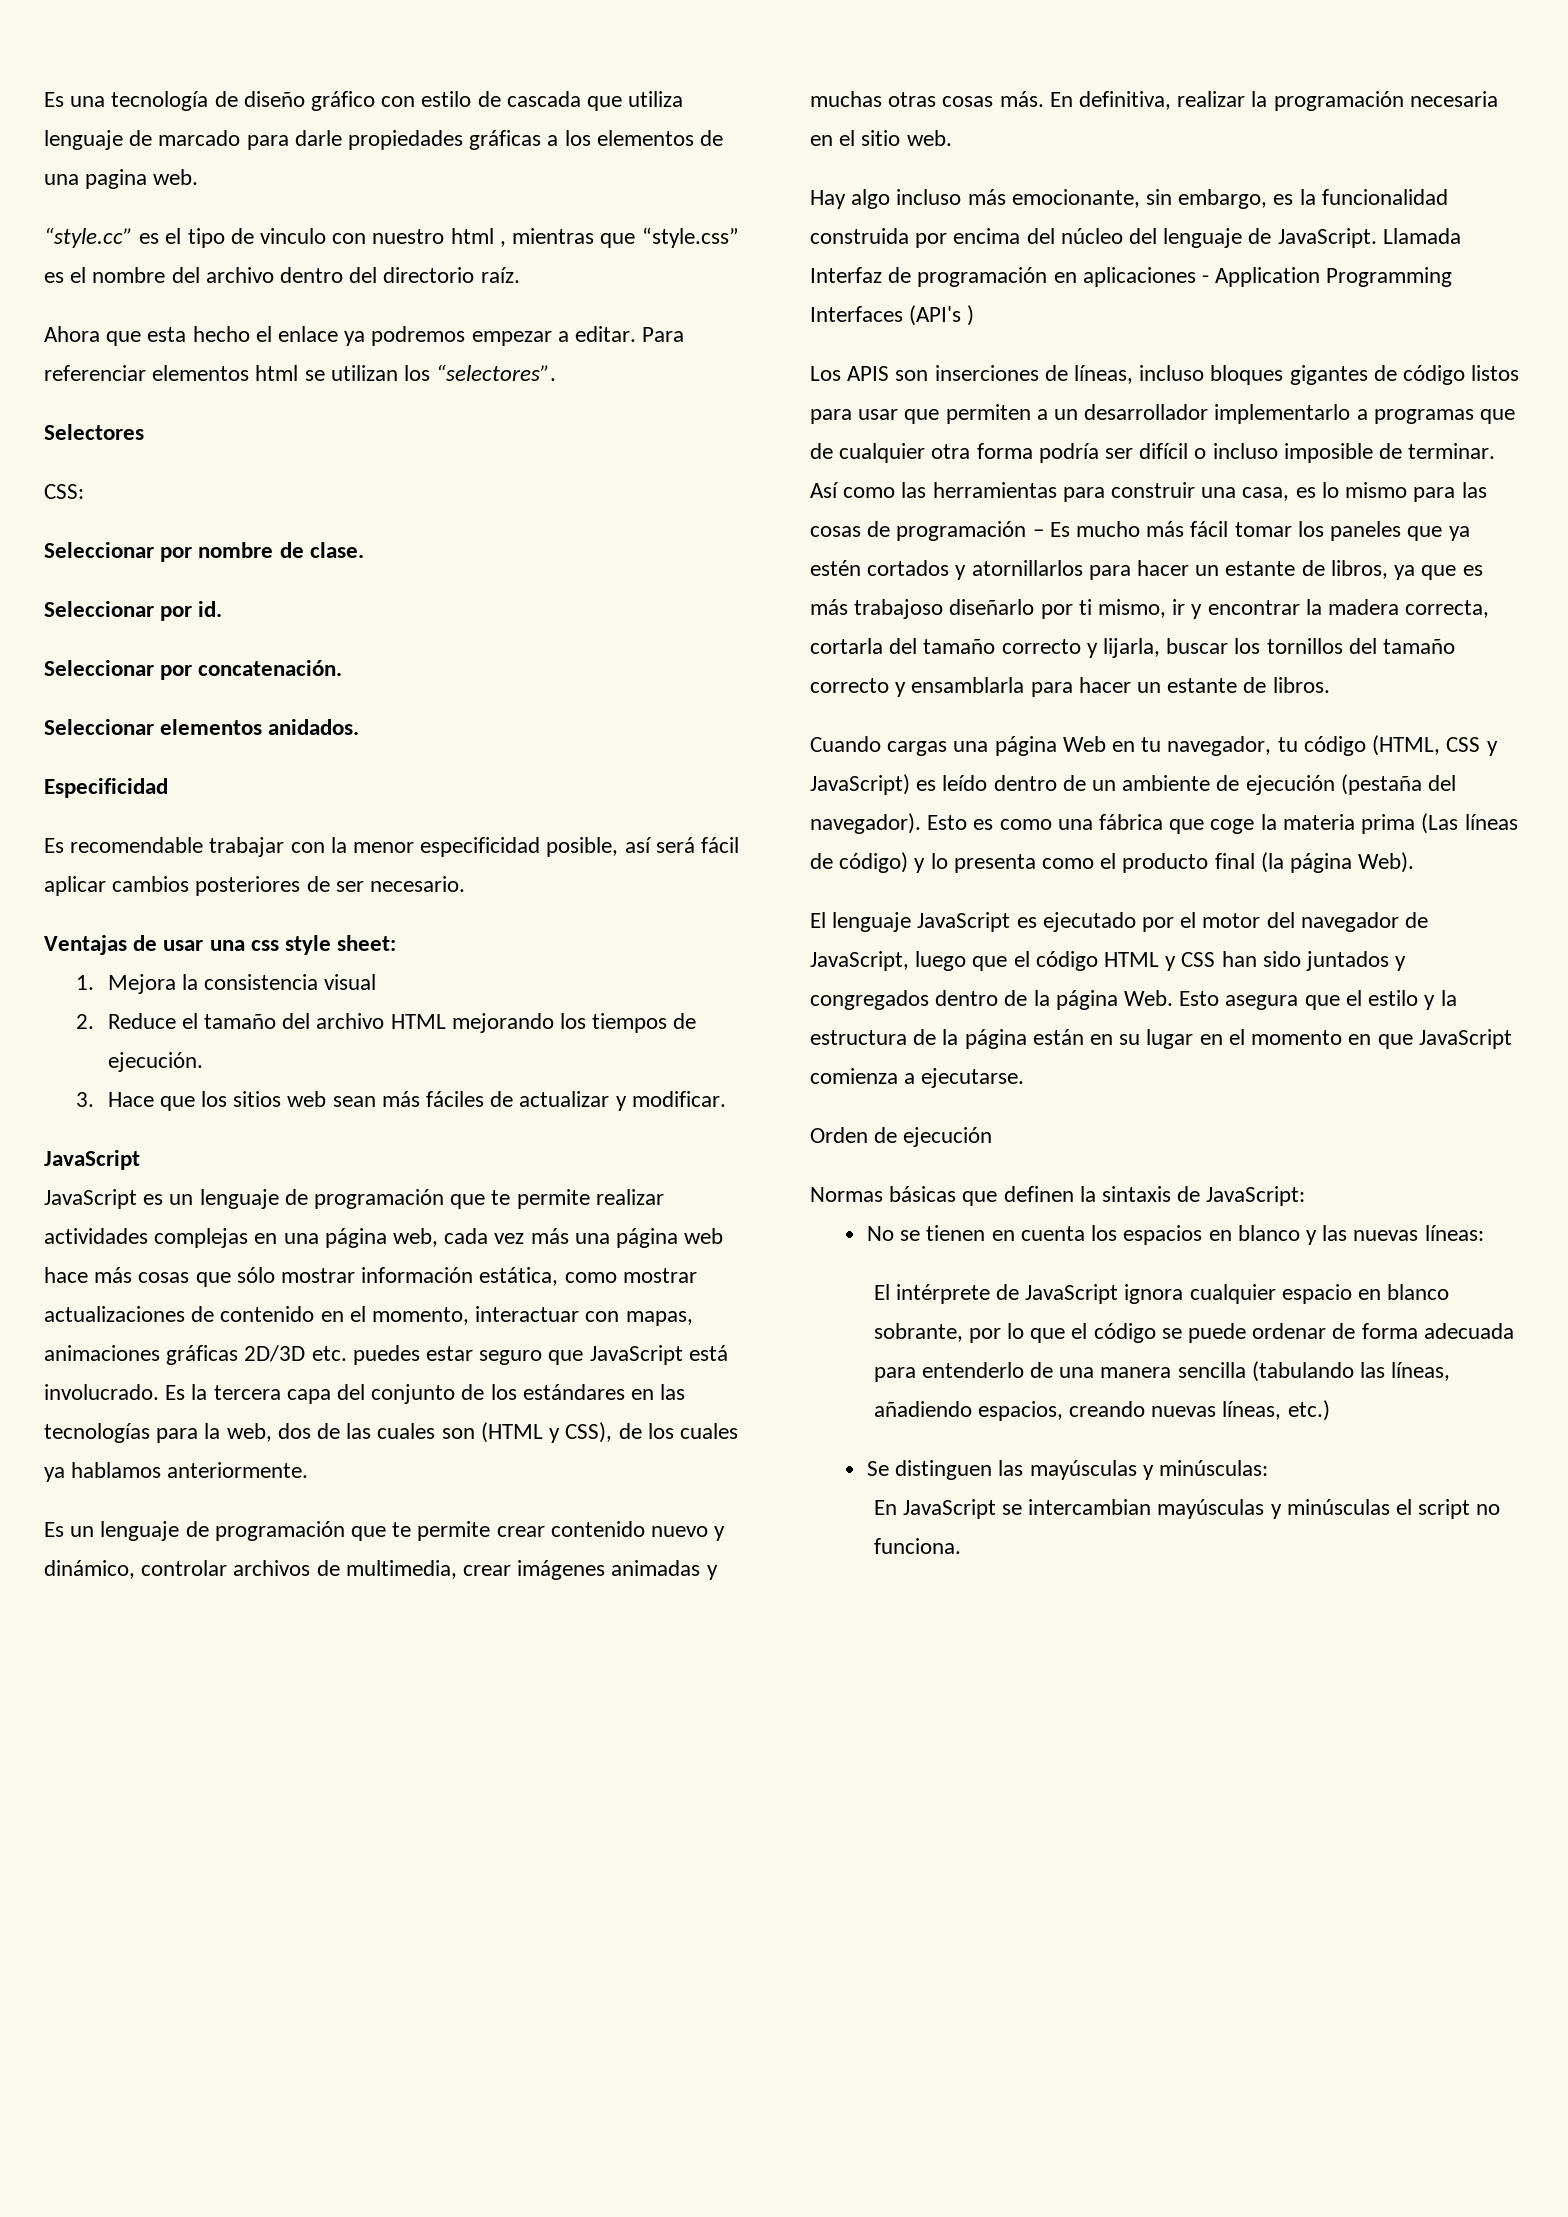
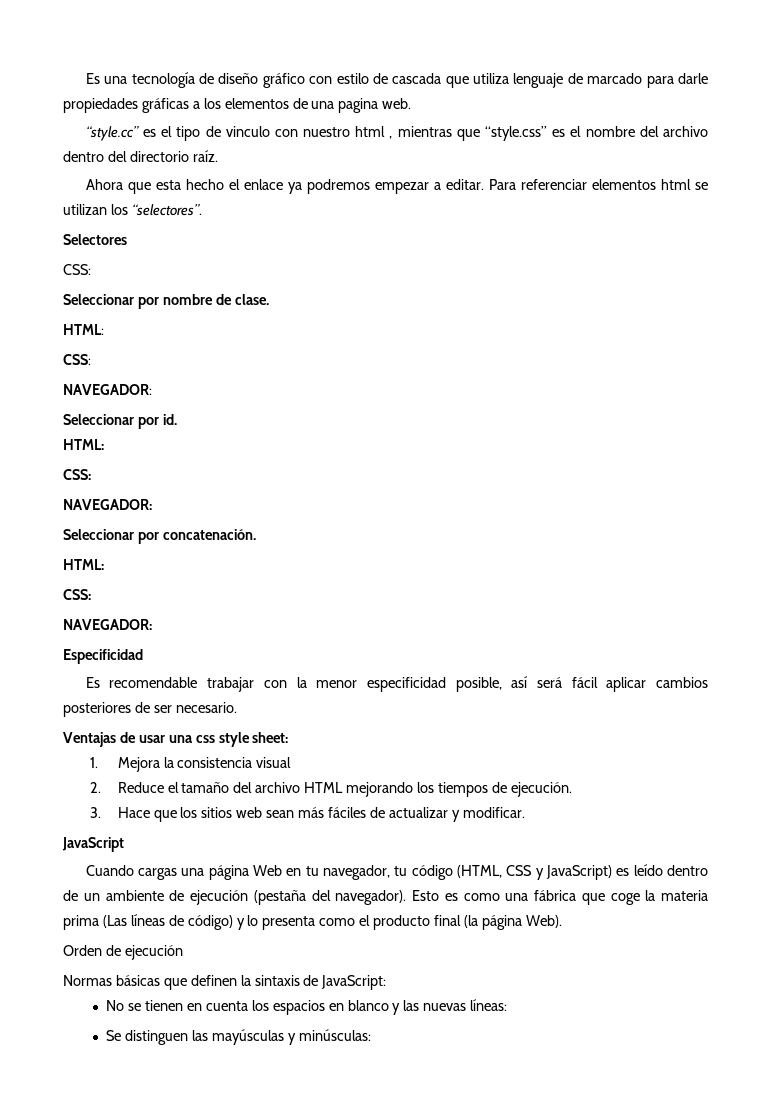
  Seleccionar por nombre de clase.
+ HTML:
+ CSS:
+ NAVEGADOR:
  Seleccionar por id.
+ HTML:
+ CSS:
+ NAVEGADOR:
  Seleccionar por concatenación.
- Seleccionar elementos anidados.
+ HTML:
+ CSS:
+ NAVEGADOR:
- JavaScript es un lenguaje de programación que te permite realizar actividades complejas en una página web, cada vez más una página web hace más cosas que sólo mostrar información estática, como mostrar actualizaciones de contenido en el momento, interactuar con mapas, animaciones gráficas 2D/3D etc. puedes estar seguro que JavaScript está involucrado. Es la tercera capa del conjunto de los estándares en las tecnologías para la web, dos de las cuales son (HTML y CSS), de los cuales ya hablamos anteriormente.
- Es un lenguaje de programación que te permite crear contenido nuevo y dinámico, controlar archivos de multimedia, crear imágenes animadas y muchas otras cosas más. En definitiva, realizar la programación necesaria en el sitio web.
- Hay algo incluso más emocionante, sin embargo, es la funcionalidad construida por encima del núcleo del lenguaje de JavaScript. Llamada Interfaz de programación en aplicaciones - Application Programming Interfaces (API's )
- Los APIS son inserciones de líneas, incluso bloques gigantes de código listos para usar que permiten a un desarrollador implementarlo a programas que de cualquier otra forma podría ser difícil o incluso imposible de terminar. Así como las herramientas para construir una casa, es lo mismo para las cosas de programación – Es mucho más fácil tomar los paneles que ya estén cortados y atornillarlos para hacer un estante de libros, ya que es más trabajoso diseñarlo por ti mismo, ir y encontrar la madera correcta, cortarla del tamaño correcto y lijarla, buscar los tornillos del tamaño correcto y ensamblarla para hacer un estante de libros.
- El lenguaje JavaScript es ejecutado por el motor del navegador de JavaScript, luego que el código HTML y CSS han sido juntados y congregados dentro de la página Web. Esto asegura que el estilo y la estructura de la página están en su lugar en el momento en que JavaScript comienza a ejecutarse.
- El intérprete de JavaScript ignora cualquier espacio en blanco sobrante, por lo que el código se puede ordenar de forma adecuada para entenderlo de una manera sencilla (tabulando las líneas, añadiendo espacios, creando nuevas líneas, etc.)
- En JavaScript se intercambian mayúsculas y minúsculas el script no funciona.

